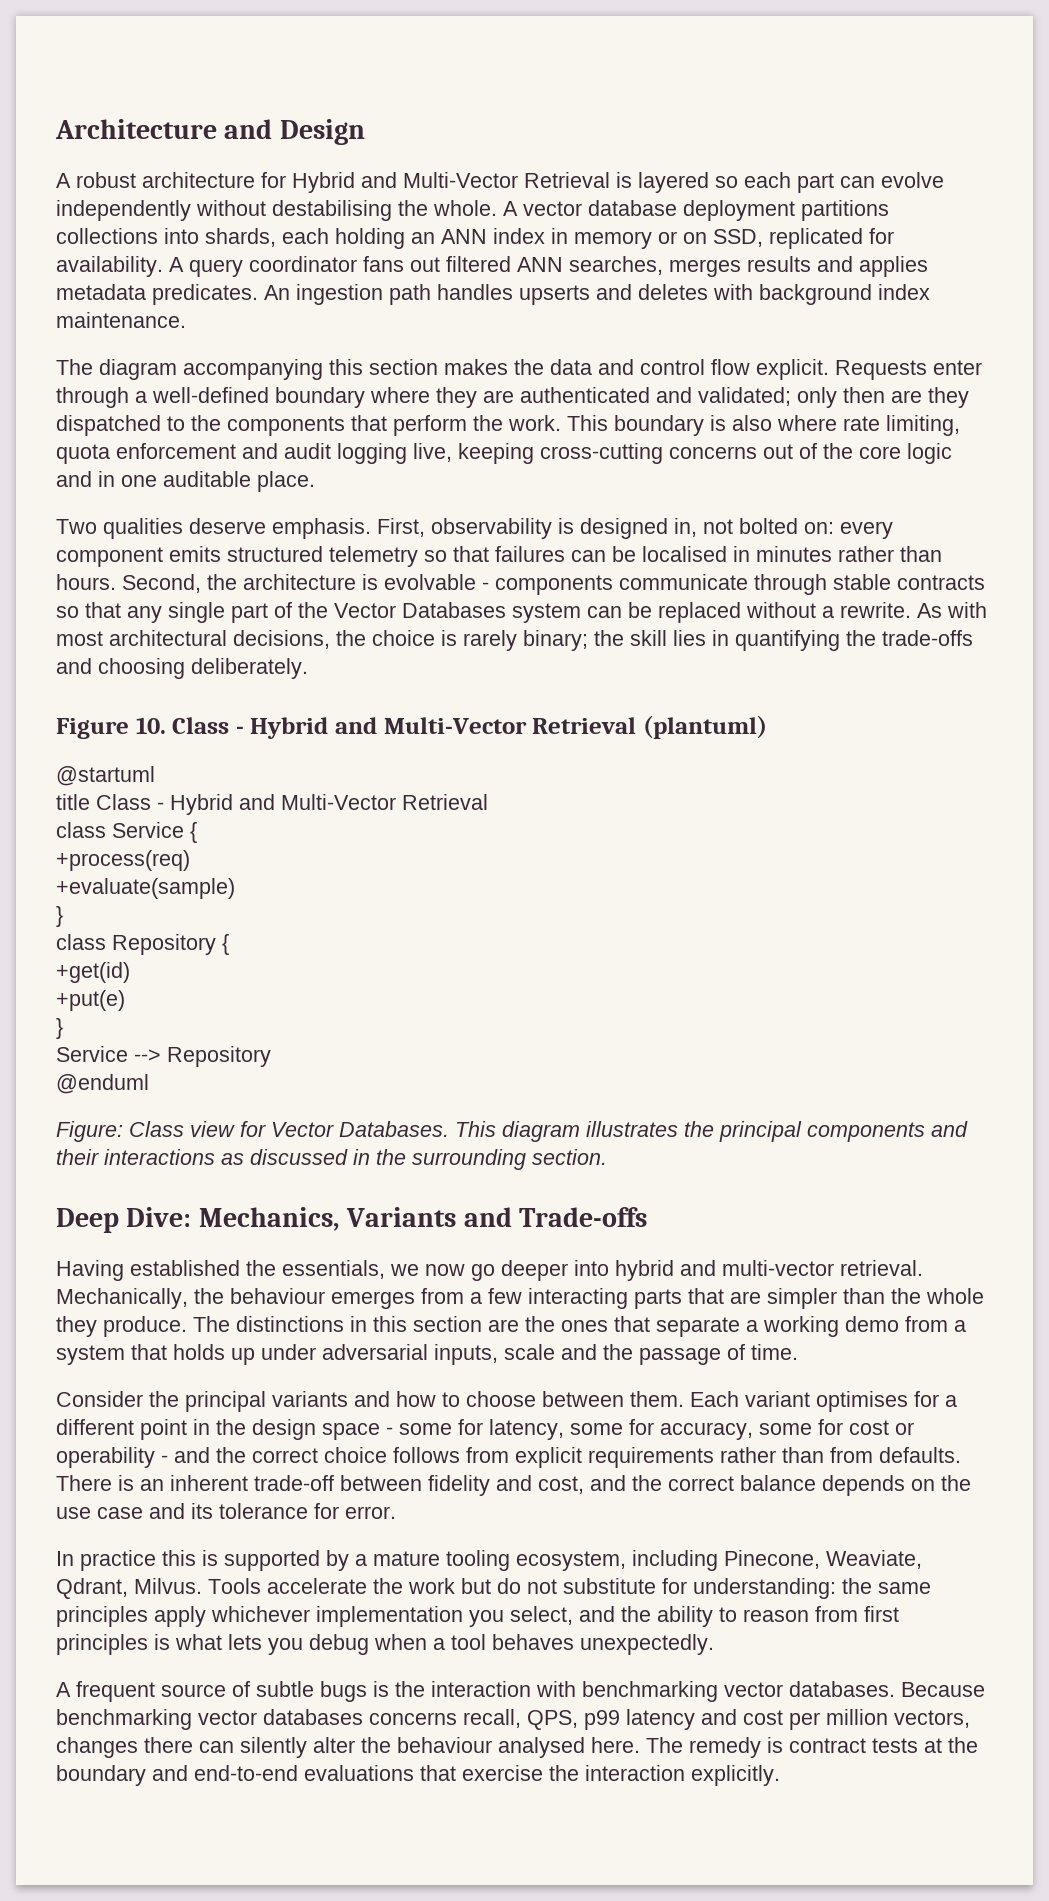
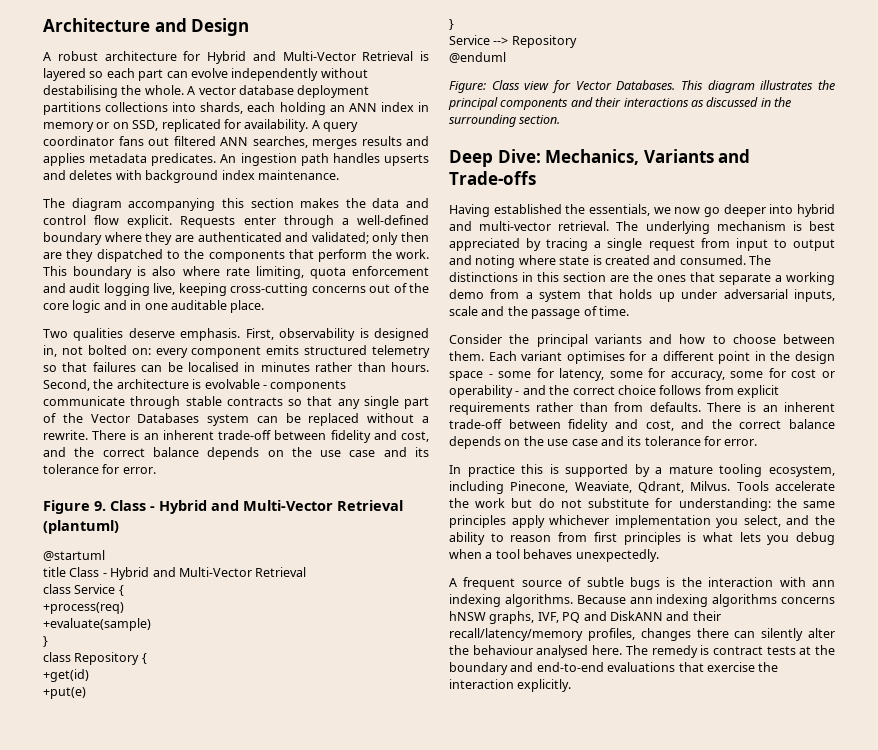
- Second, the architecture is evolvable - components communicate through stable contracts so that any single part of the Vector Databases system can be replaced without a rewrite. As with most architectural decisions, the choice is rarely binary; the skill lies in quantifying the trade-offs and choosing deliberately.
+ Second, the architecture is evolvable - components communicate through stable contracts so that any single part of the Vector Databases system can be replaced without a rewrite. There is an inherent trade-off between fidelity and cost, and the correct balance depends on the use case and its tolerance for error.
- Figure 10. Class - Hybrid and Multi-Vector Retrieval (plantuml)
+ Figure 9. Class - Hybrid and Multi-Vector Retrieval (plantuml)
- Mechanically, the behaviour emerges from a few interacting parts that are simpler than the whole they produce.
+ The underlying mechanism is best appreciated by tracing a single request from input to output and noting where state is created and consumed.
- A frequent source of subtle bugs is the interaction with benchmarking vector databases. Because benchmarking vector databases concerns recall, QPS, p99 latency and cost per million vectors, changes there can silently alter the behaviour analysed here.
+ A frequent source of subtle bugs is the interaction with ann indexing algorithms. Because ann indexing algorithms concerns hNSW graphs, IVF, PQ and DiskANN and their recall/latency/memory profiles, changes there can silently alter the behaviour analysed here.

